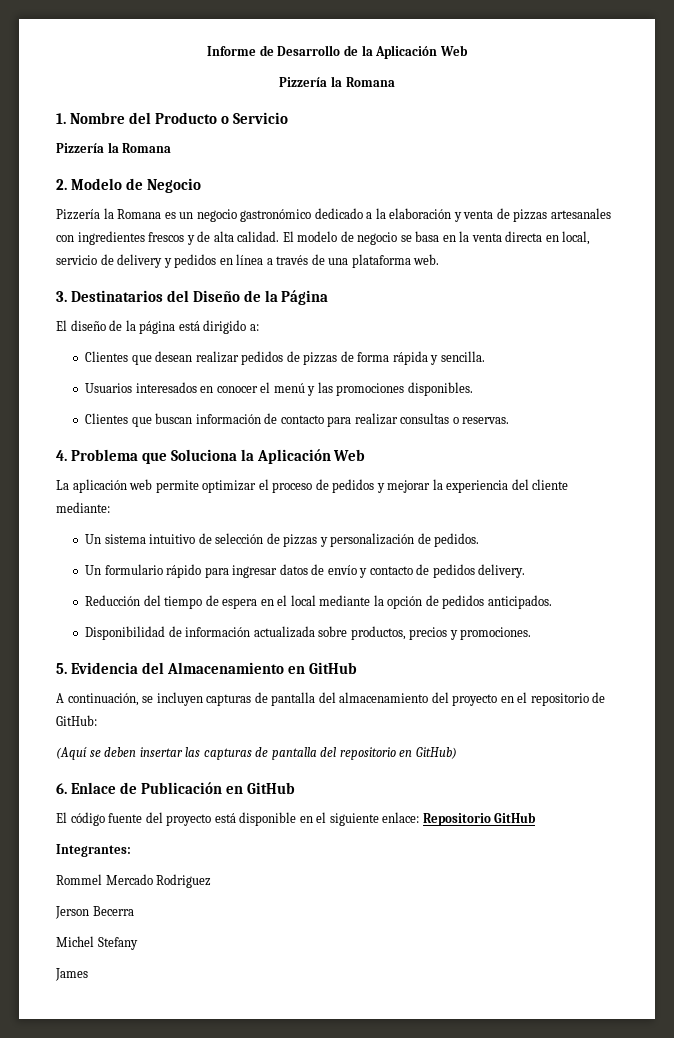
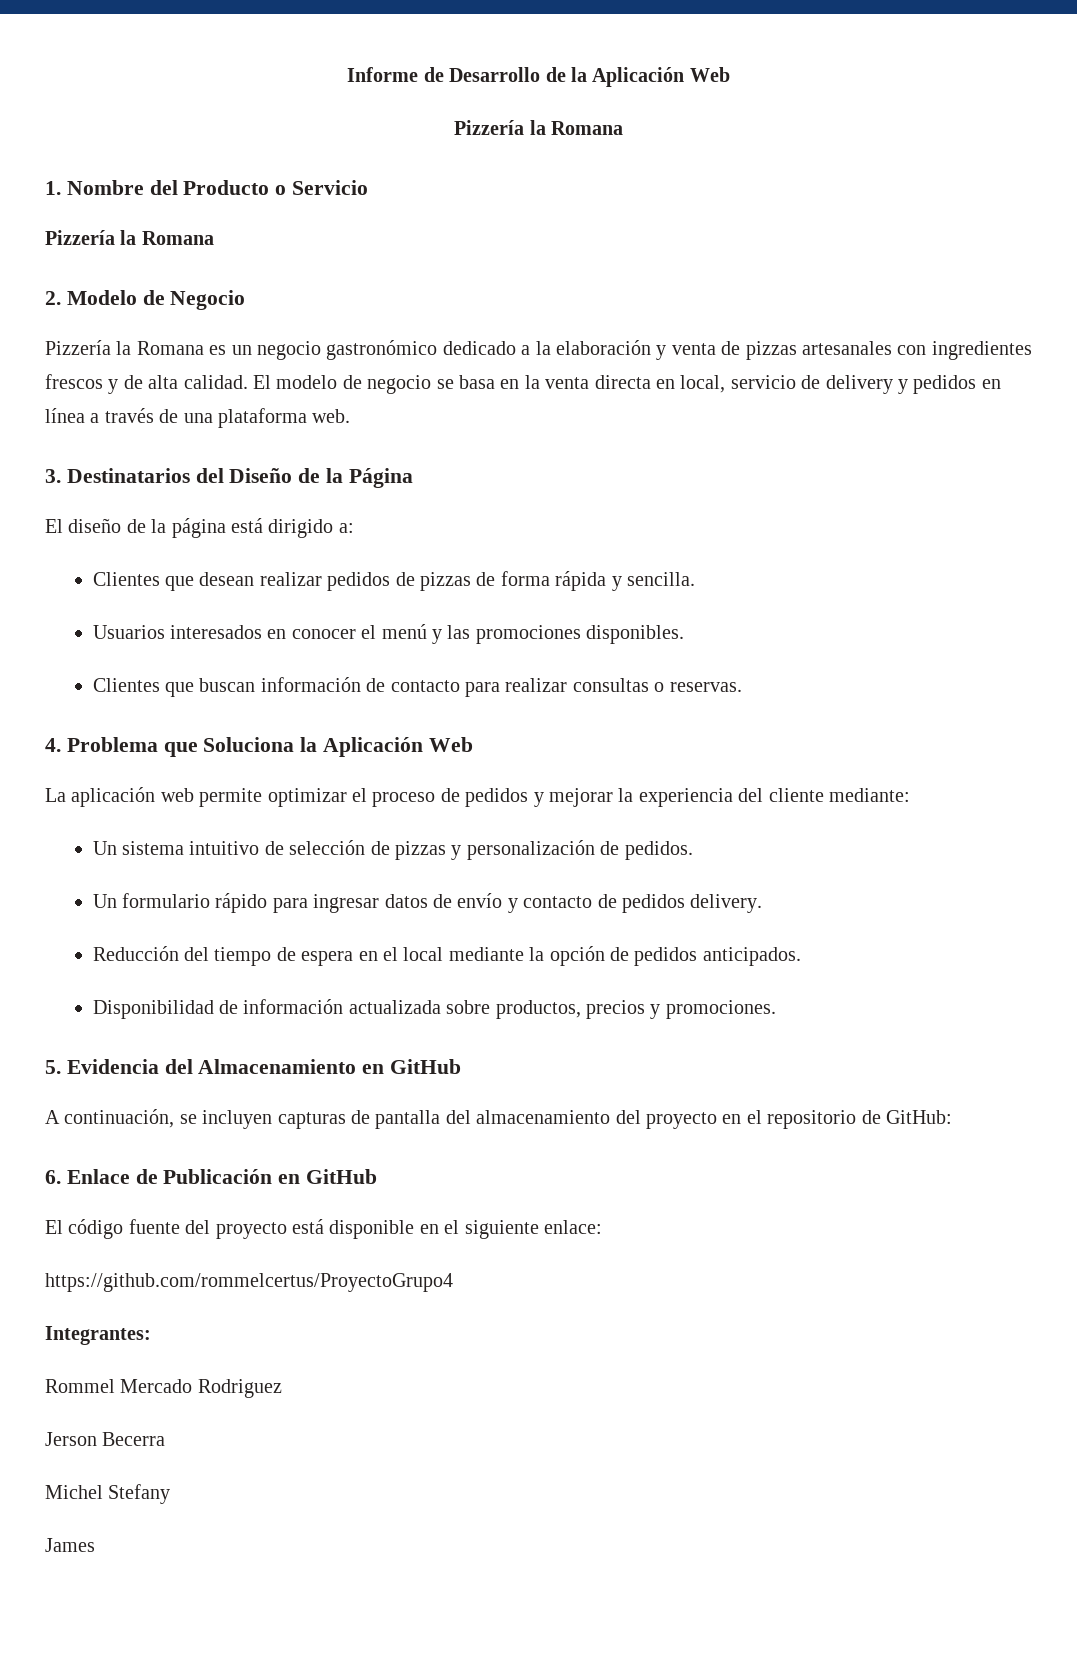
- (Aquí se deben insertar las capturas de pantalla del repositorio en GitHub)
- El código fuente del proyecto está disponible en el siguiente enlace: Repositorio GitHub
+ El código fuente del proyecto está disponible en el siguiente enlace:
+ https://github.com/rommelcertus/ProyectoGrupo4

